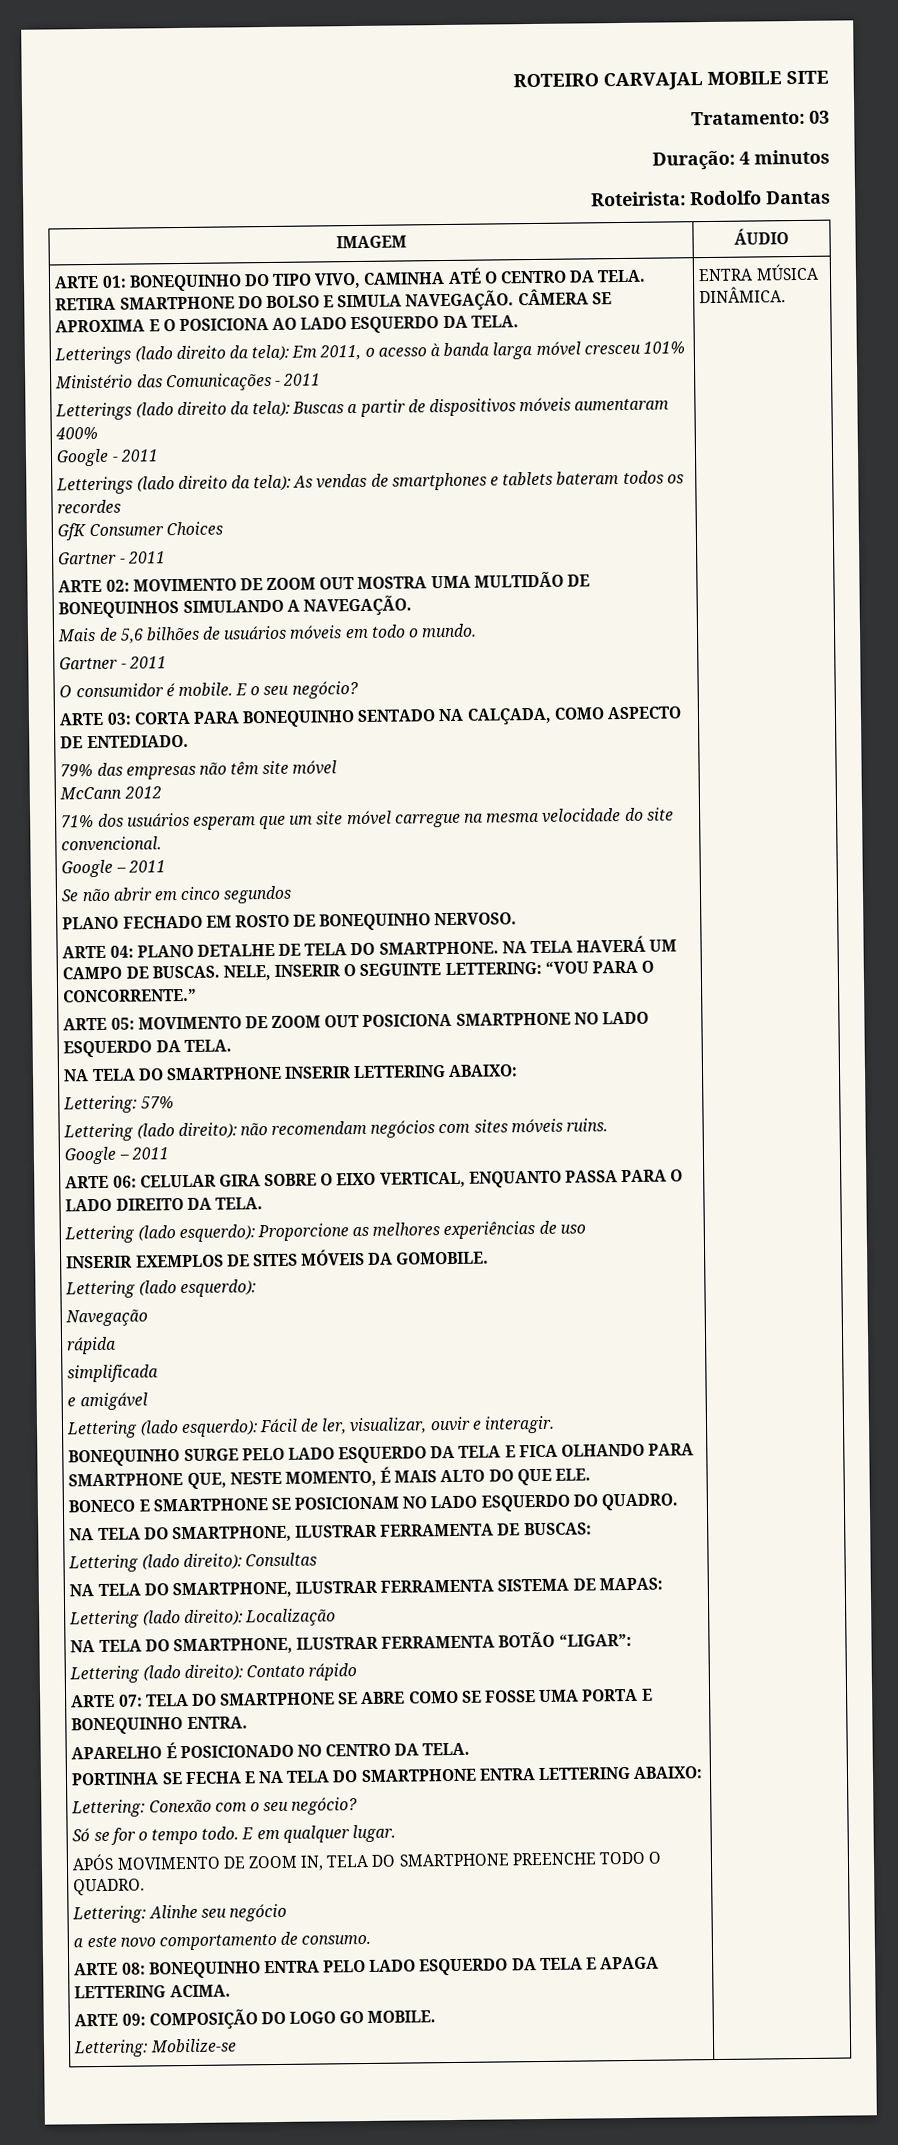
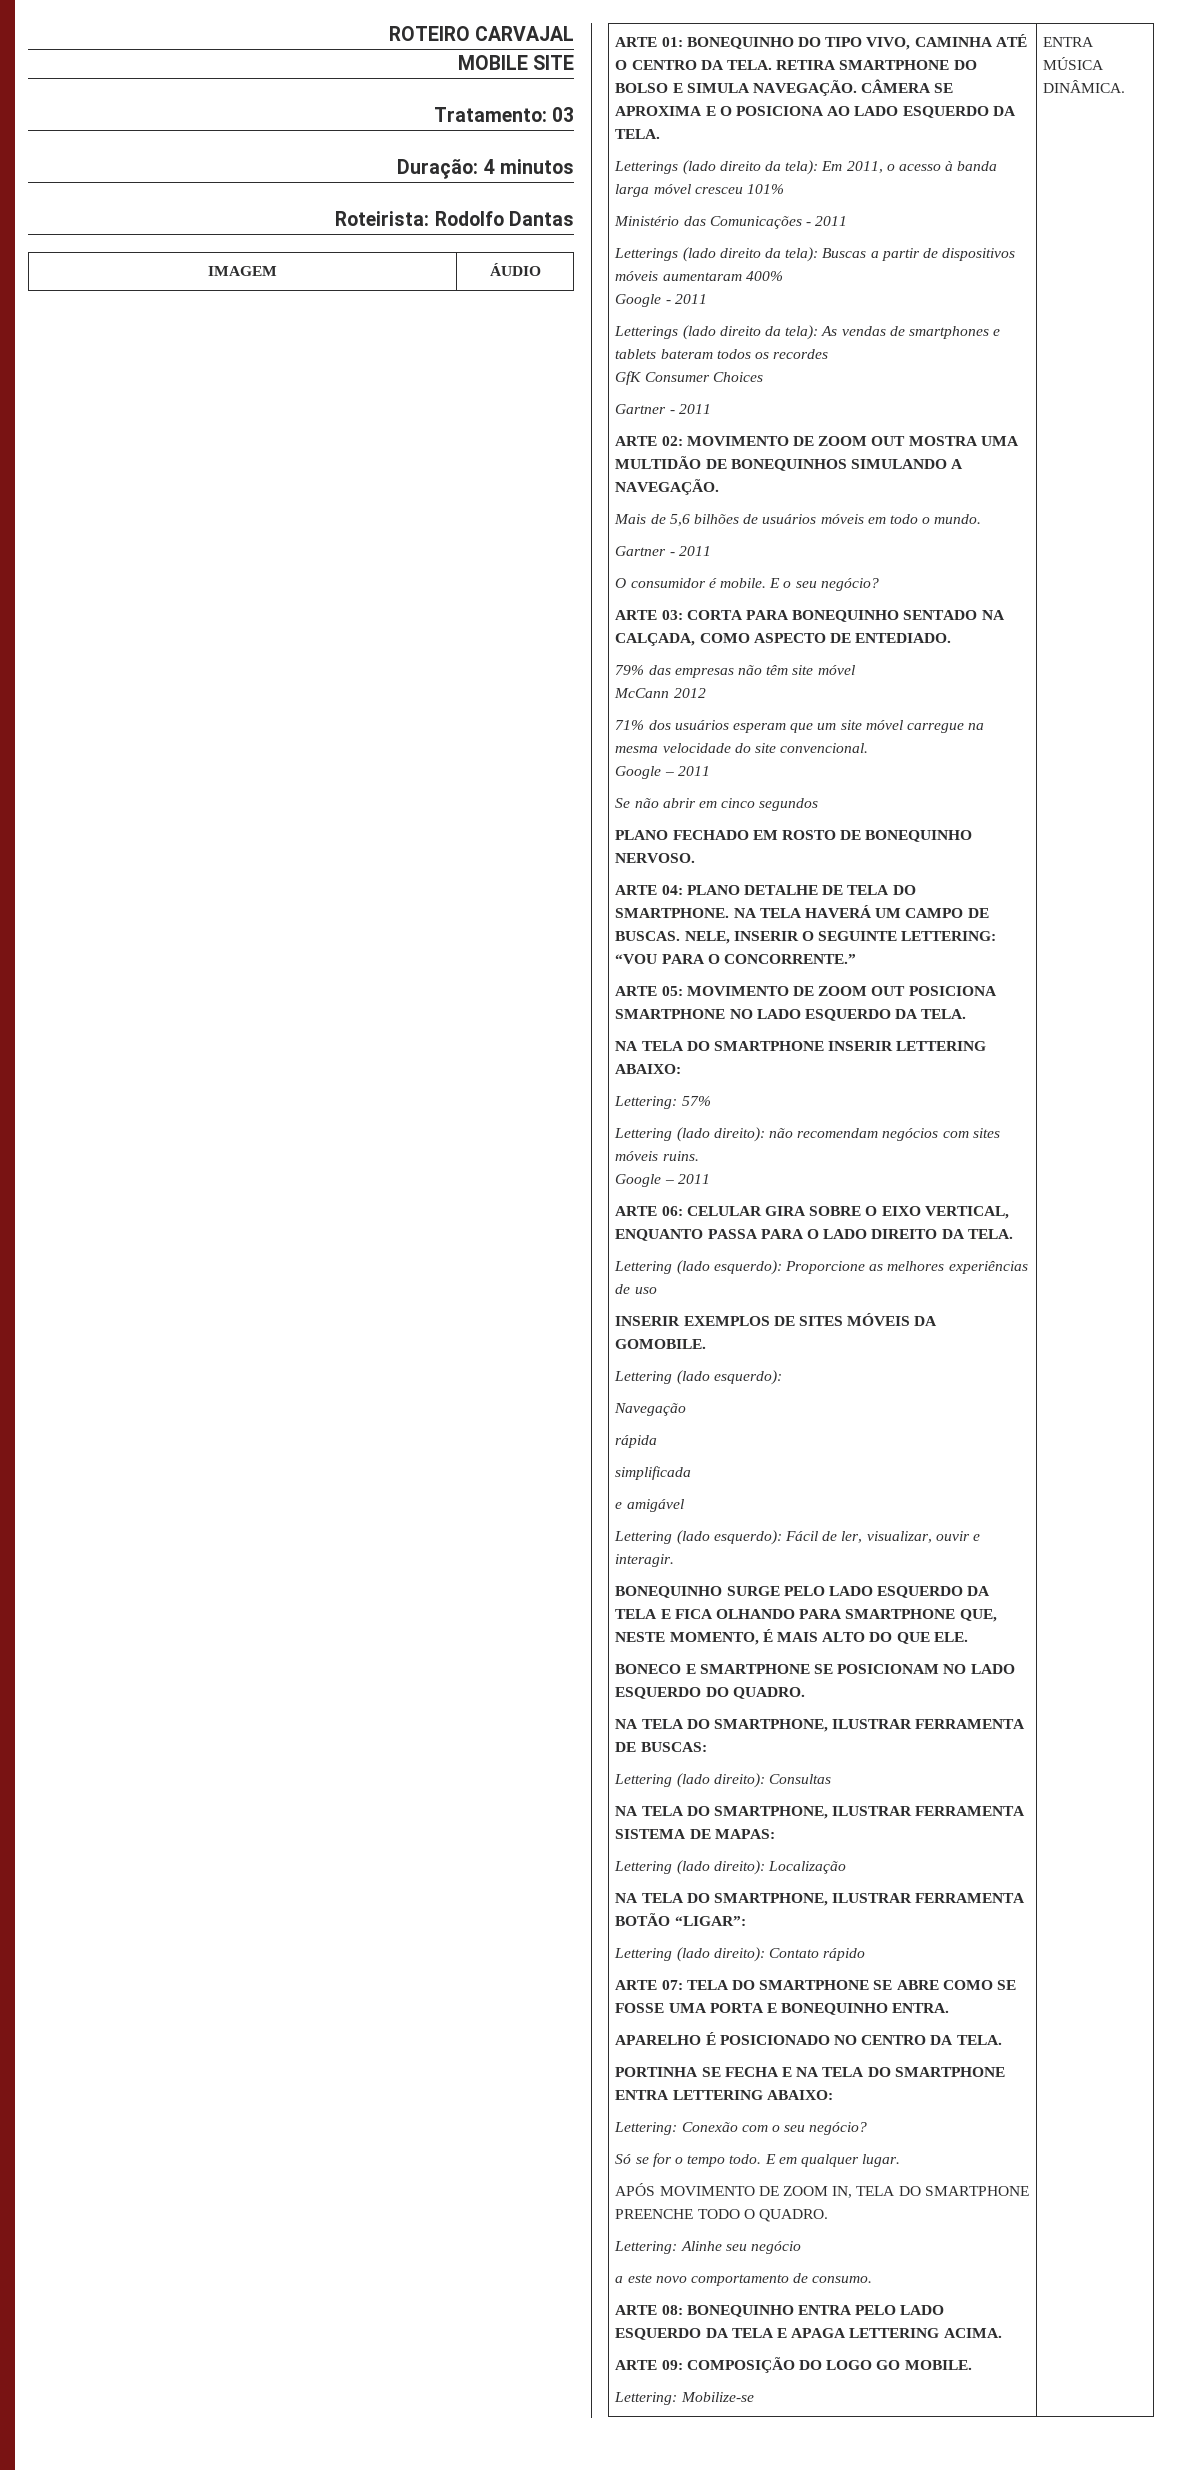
- ROTEIRO CARVAJAL MOBILE SITE
+ ROTEIRO CARVAJAL
+ MOBILE SITE

